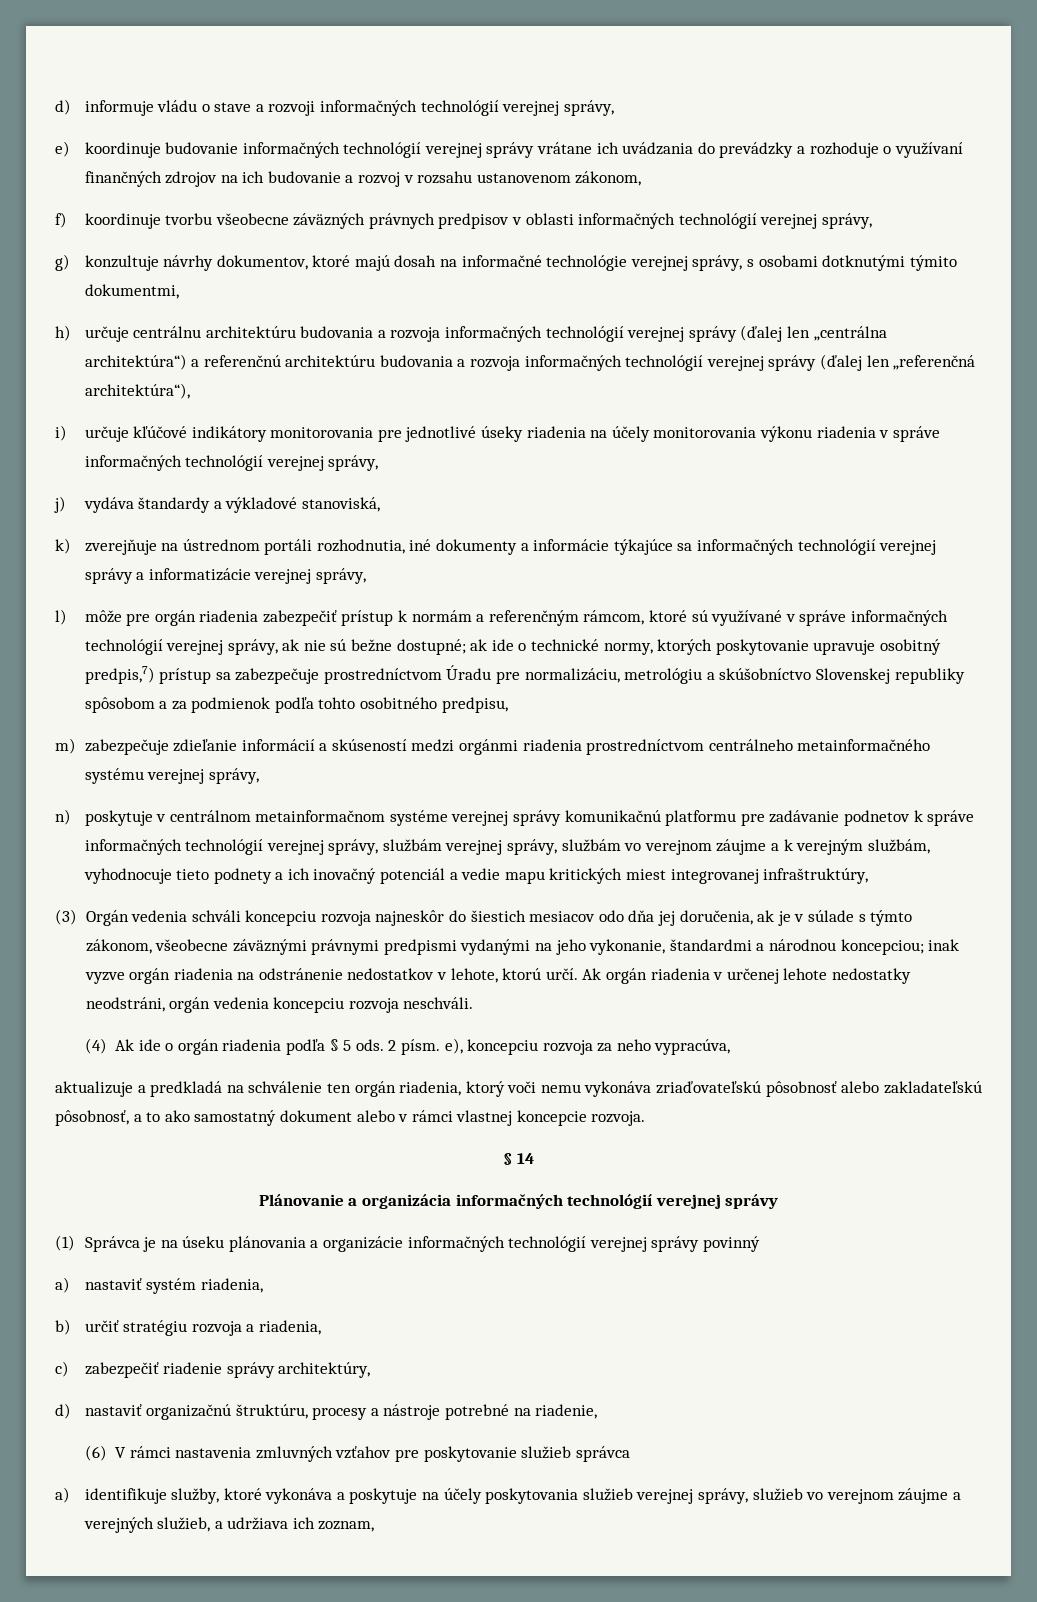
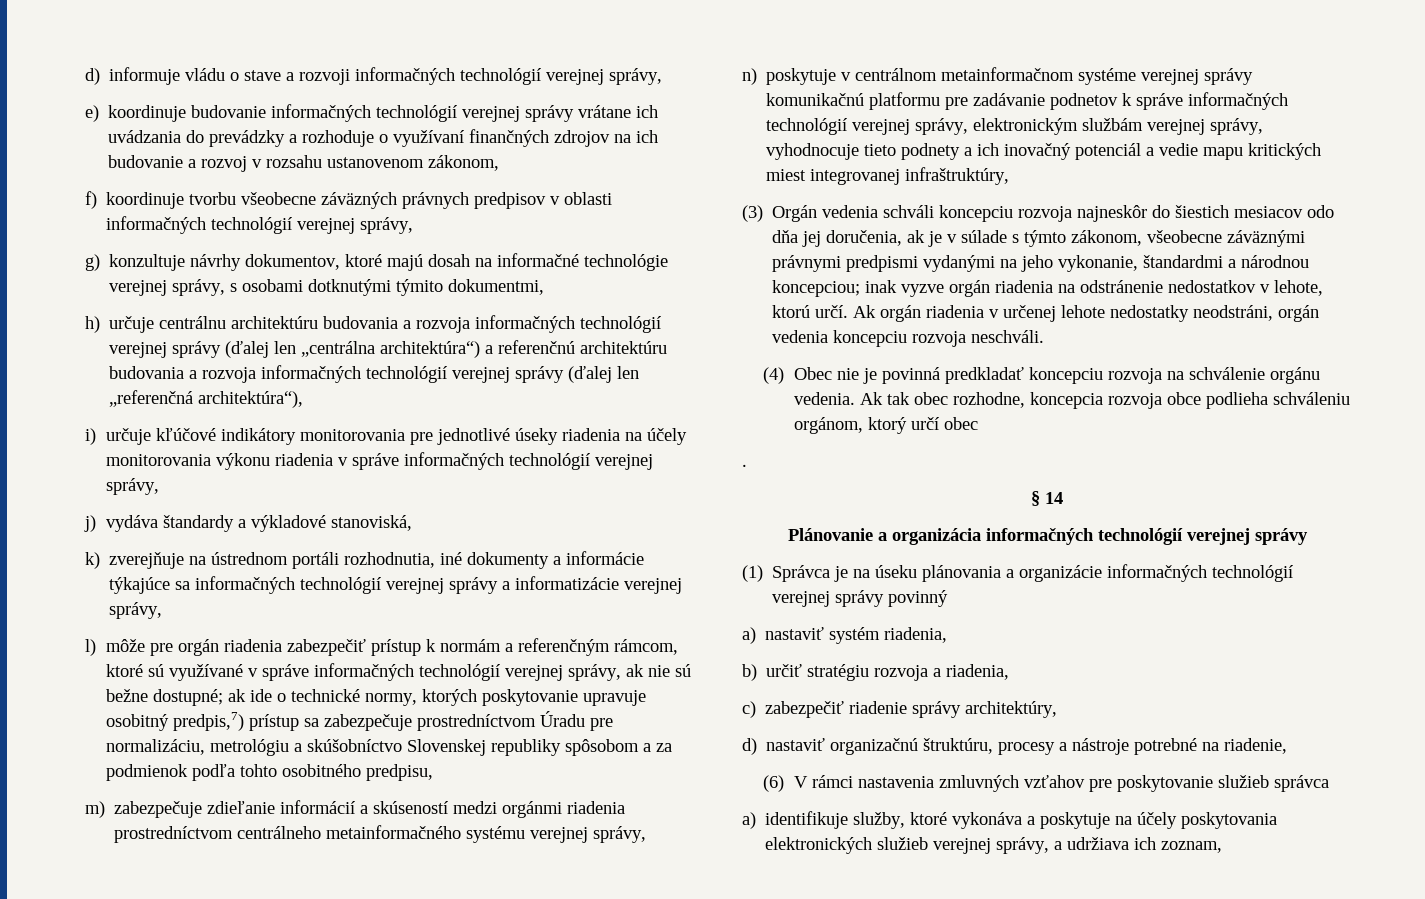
- n) poskytuje v centrálnom metainformačnom systéme verejnej správy komunikačnú platformu pre zadávanie podnetov k správe informačných technológií verejnej správy, službám verejnej správy, službám vo verejnom záujme a k verejným službám, vyhodnocuje tieto podnety a ich inovačný potenciál a vedie mapu kritických miest integrovanej infraštruktúry,
+ n) poskytuje v centrálnom metainformačnom systéme verejnej správy komunikačnú platformu pre zadávanie podnetov k správe informačných technológií verejnej správy, elektronickým službám verejnej správy, vyhodnocuje tieto podnety a ich inovačný potenciál a vedie mapu kritických miest integrovanej infraštruktúry,
- (4) Ak ide o orgán riadenia podľa § 5 ods. 2 písm. e), koncepciu rozvoja za neho vypracúva,
- aktualizuje a predkladá na schválenie ten orgán riadenia, ktorý voči nemu vykonáva zriaďovateľskú pôsobnosť alebo zakladateľskú pôsobnosť, a to ako samostatný dokument alebo v rámci vlastnej koncepcie rozvoja.
+ (4) Obec nie je povinná predkladať koncepciu rozvoja na schválenie orgánu vedenia. Ak tak obec rozhodne, koncepcia rozvoja obce podlieha schváleniu orgánom, ktorý určí obec
+ .
- a) identifikuje služby, ktoré vykonáva a poskytuje na účely poskytovania služieb verejnej správy, služieb vo verejnom záujme a verejných služieb, a udržiava ich zoznam,
+ a) identifikuje služby, ktoré vykonáva a poskytuje na účely poskytovania elektronických služieb verejnej správy, a udržiava ich zoznam,

